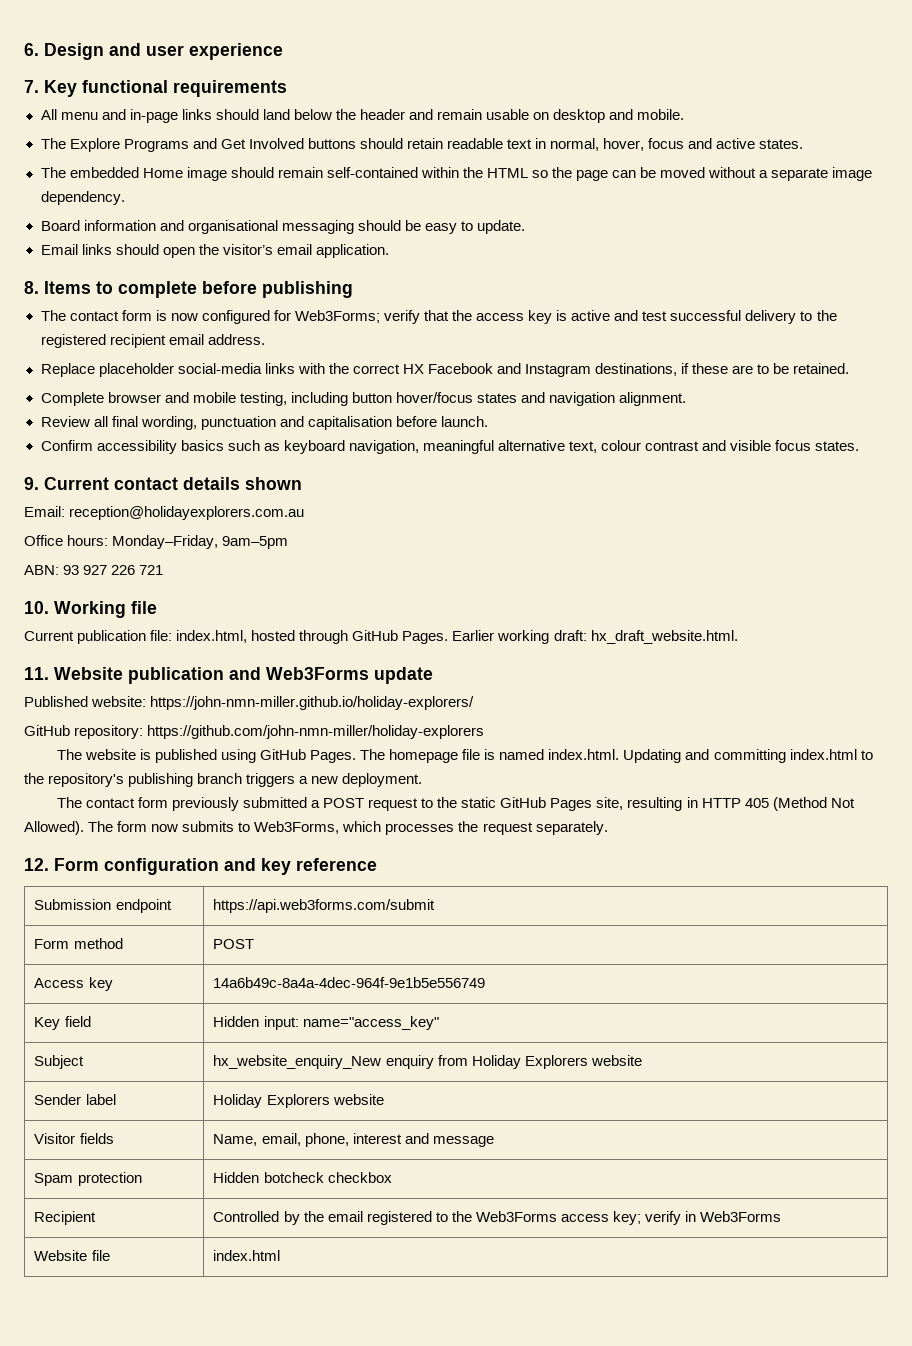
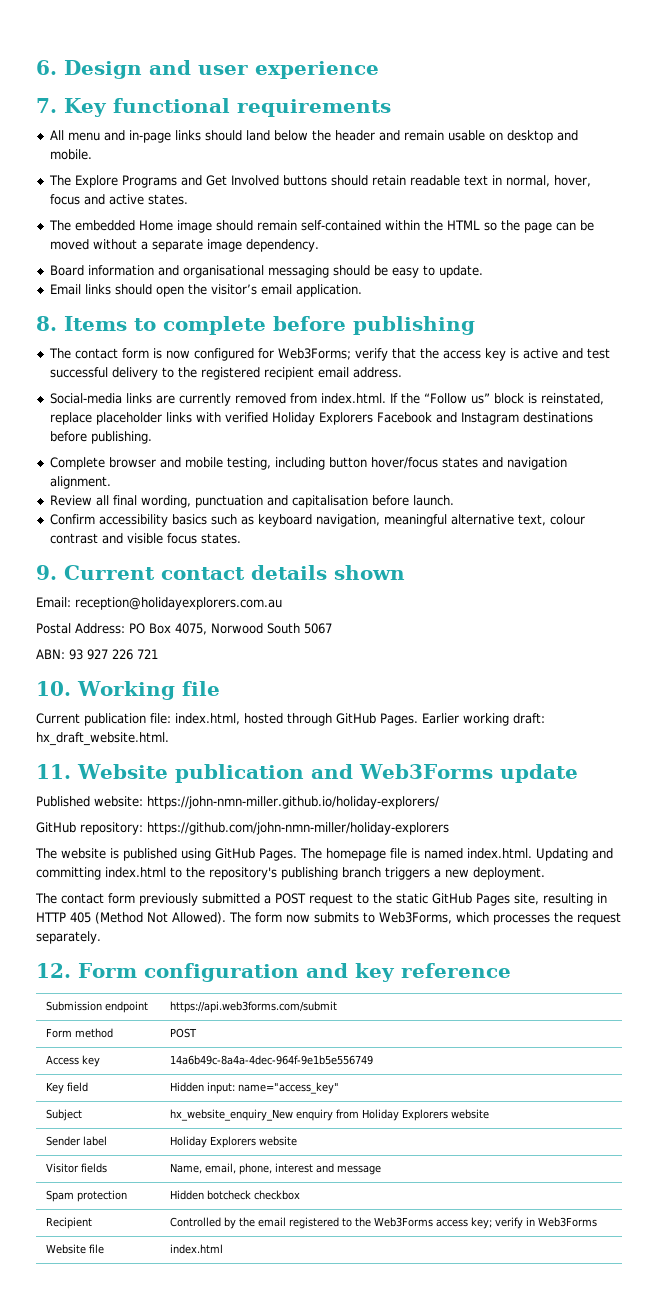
- Replace placeholder social-media links with the correct HX Facebook and Instagram destinations, if these are to be retained.
+ Social-media links are currently removed from index.html. If the “Follow us” block is reinstated, replace placeholder links with verified Holiday Explorers Facebook and Instagram destinations before publishing.
- Office hours: Monday–Friday, 9am–5pm
+ Postal Address: PO Box 4075, Norwood South 5067

